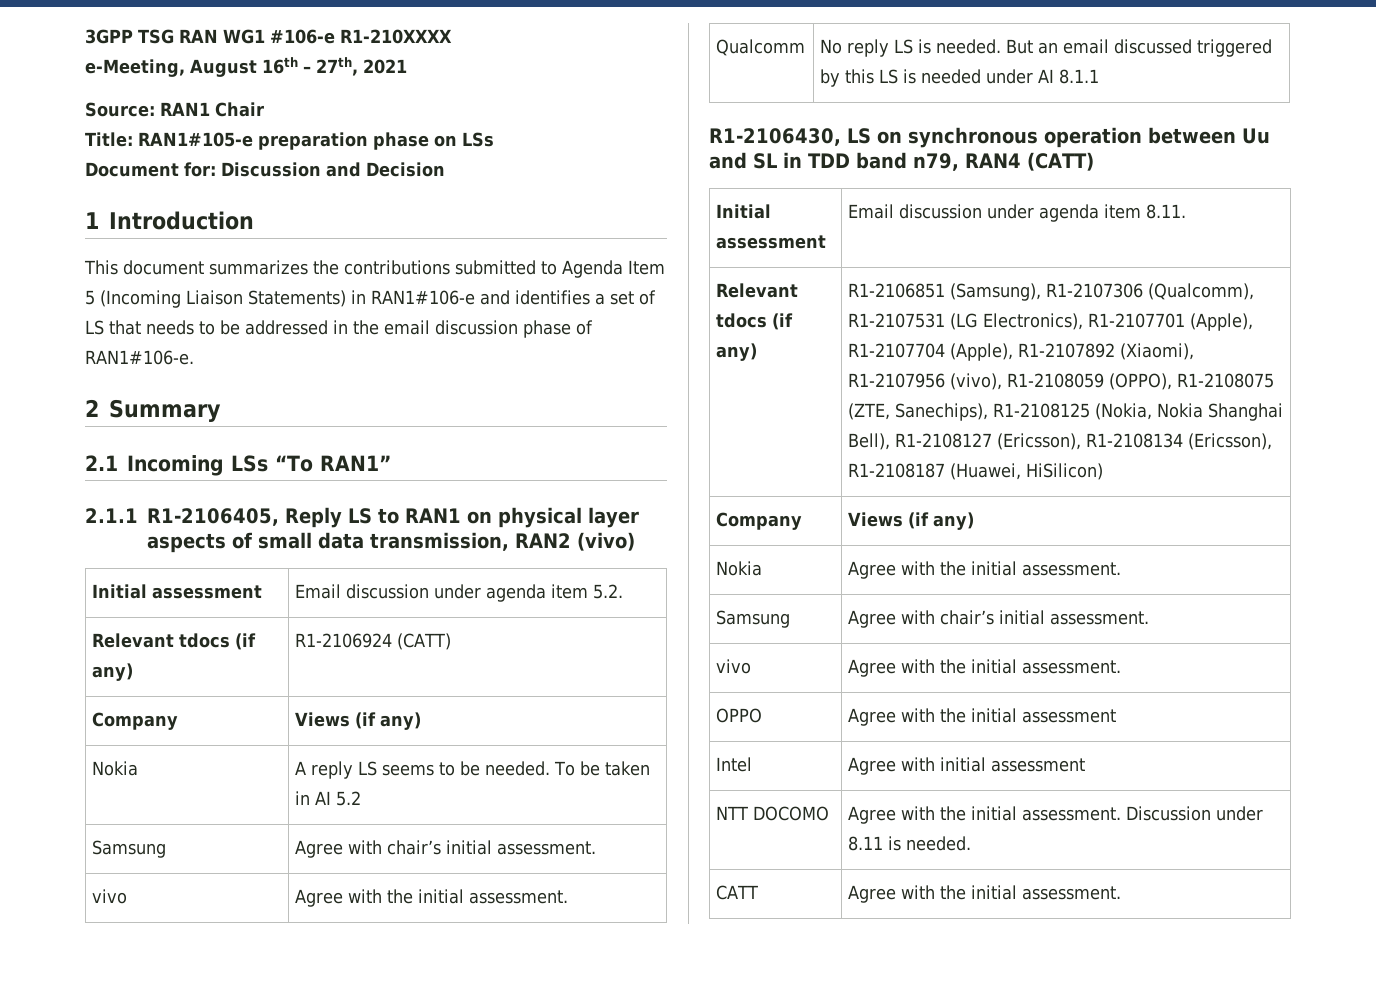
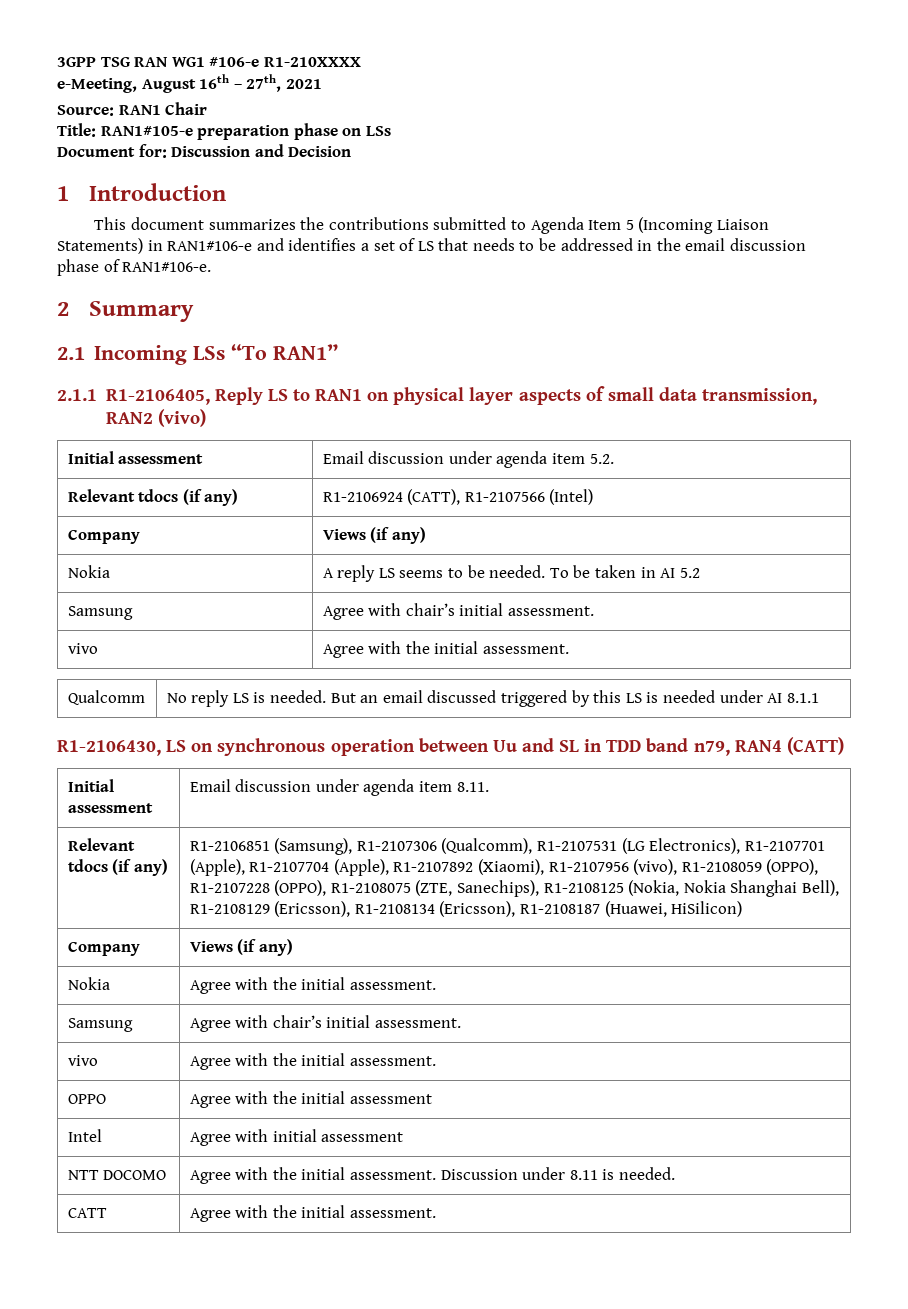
- Relevant tdocs (if any) | R1-2106924 (CATT)
+ Relevant tdocs (if any) | R1-2106924 (CATT), R1-2107566 (Intel)
- Relevant tdocs (if any) | R1-2106851 (Samsung), R1-2107306 (Qualcomm), R1-2107531 (LG Electronics), R1-2107701 (Apple), R1-2107704 (Apple), R1-2107892 (Xiaomi), R1-2107956 (vivo), R1-2108059 (OPPO), R1-2108075 (ZTE, Sanechips), R1-2108125 (Nokia, Nokia Shanghai Bell), R1-2108127 (Ericsson), R1-2108134 (Ericsson), R1-2108187 (Huawei, HiSilicon)
+ Relevant tdocs (if any) | R1-2106851 (Samsung), R1-2107306 (Qualcomm), R1-2107531 (LG Electronics), R1-2107701 (Apple), R1-2107704 (Apple), R1-2107892 (Xiaomi), R1-2107956 (vivo), R1-2108059 (OPPO), R1-2107228 (OPPO), R1-2108075 (ZTE, Sanechips), R1-2108125 (Nokia, Nokia Shanghai Bell), R1-2108129 (Ericsson), R1-2108134 (Ericsson), R1-2108187 (Huawei, HiSilicon)

